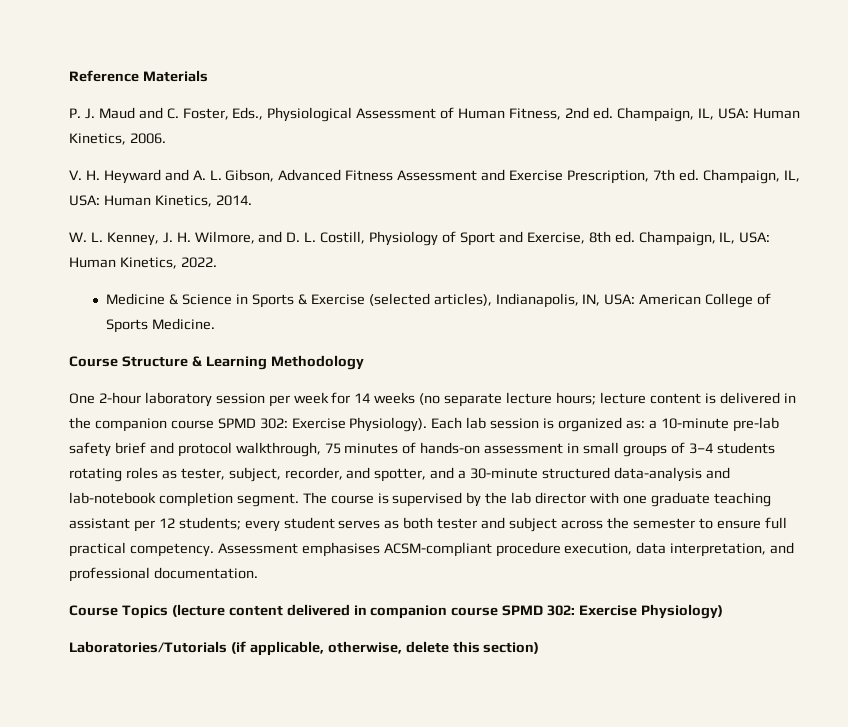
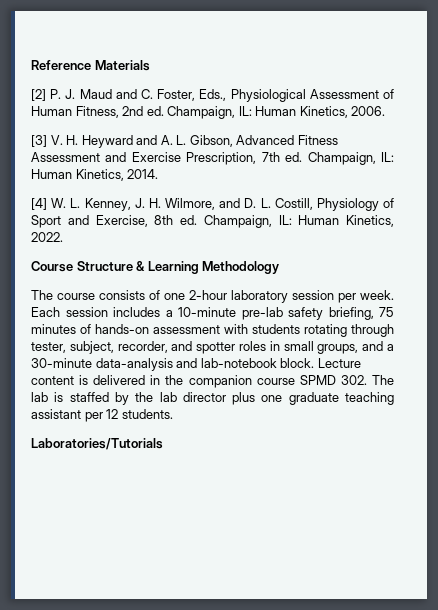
- P. J. Maud and C. Foster, Eds., Physiological Assessment of Human Fitness, 2nd ed. Champaign, IL, USA: Human Kinetics, 2006.
+ [2] P. J. Maud and C. Foster, Eds., Physiological Assessment of Human Fitness, 2nd ed. Champaign, IL: Human Kinetics, 2006.
- V. H. Heyward and A. L. Gibson, Advanced Fitness Assessment and Exercise Prescription, 7th ed. Champaign, IL, USA: Human Kinetics, 2014.
+ [3] V. H. Heyward and A. L. Gibson, Advanced Fitness Assessment and Exercise Prescription, 7th ed. Champaign, IL: Human Kinetics, 2014.
- W. L. Kenney, J. H. Wilmore, and D. L. Costill, Physiology of Sport and Exercise, 8th ed. Champaign, IL, USA: Human Kinetics, 2022.
+ [4] W. L. Kenney, J. H. Wilmore, and D. L. Costill, Physiology of Sport and Exercise, 8th ed. Champaign, IL: Human Kinetics, 2022.
- Medicine & Science in Sports & Exercise (selected articles), Indianapolis, IN, USA: American College of Sports Medicine.
- One 2-hour laboratory session per week for 14 weeks (no separate lecture hours; lecture content is delivered in the companion course SPMD 302: Exercise Physiology). Each lab session is organized as: a 10-minute pre-lab safety brief and protocol walkthrough, 75 minutes of hands-on assessment in small groups of 3–4 students rotating roles as tester, subject, recorder, and spotter, and a 30-minute structured data-analysis and lab-notebook completion segment. The course is supervised by the lab director with one graduate teaching assistant per 12 students; every student serves as both tester and subject across the semester to ensure full practical competency. Assessment emphasises ACSM-compliant procedure execution, data interpretation, and professional documentation.
- Course Topics (lecture content delivered in companion course SPMD 302: Exercise Physiology)
- Laboratories/Tutorials (if applicable, otherwise, delete this section)
+ The course consists of one 2-hour laboratory session per week. Each session includes a 10-minute pre-lab safety briefing, 75 minutes of hands-on assessment with students rotating through tester, subject, recorder, and spotter roles in small groups, and a 30-minute data-analysis and lab-notebook block. Lecture content is delivered in the companion course SPMD 302. The lab is staffed by the lab director plus one graduate teaching assistant per 12 students.
+ Laboratories/Tutorials

